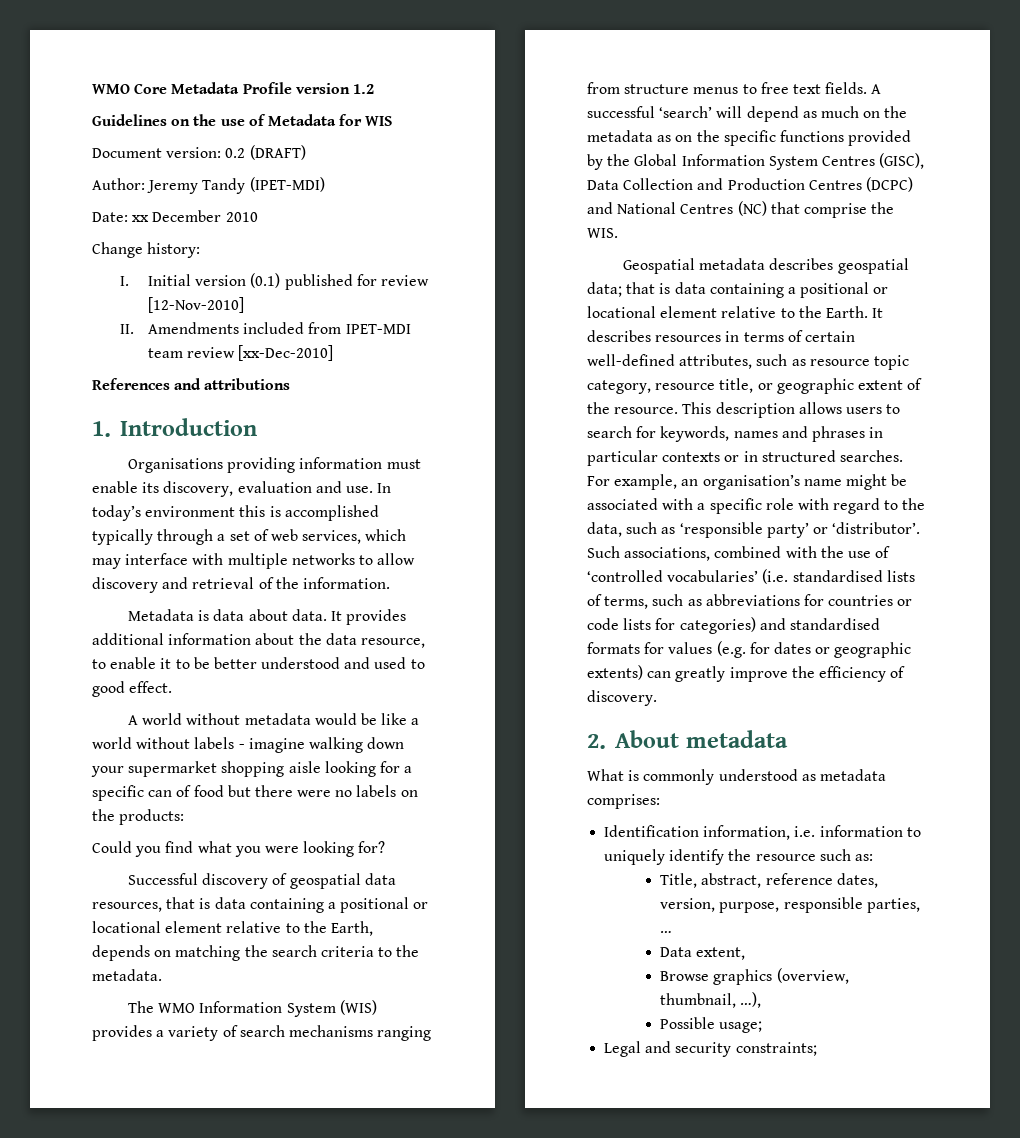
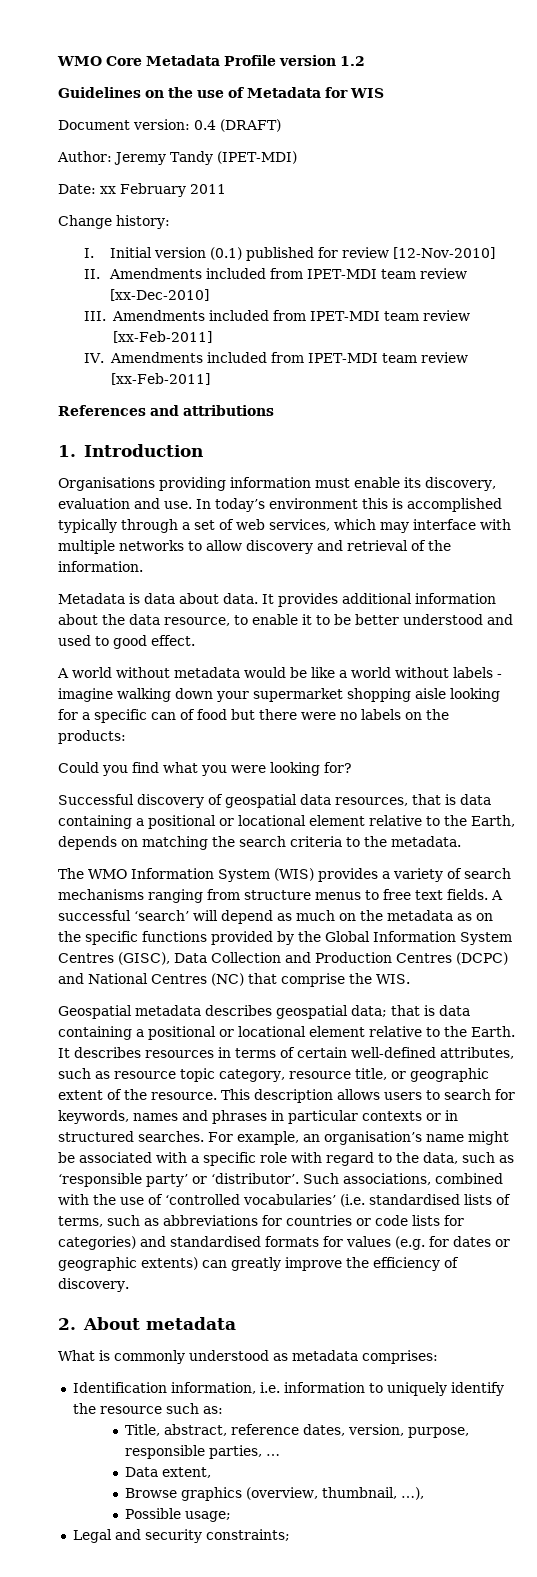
- Document version: 0.2 (DRAFT)
+ Document version: 0.4 (DRAFT)
- Date: xx December 2010
+ Date: xx February 2011
+ III. Amendments included from IPET-MDI team review [xx-Feb-2011]
+ IV. Amendments included from IPET-MDI team review [xx-Feb-2011]

